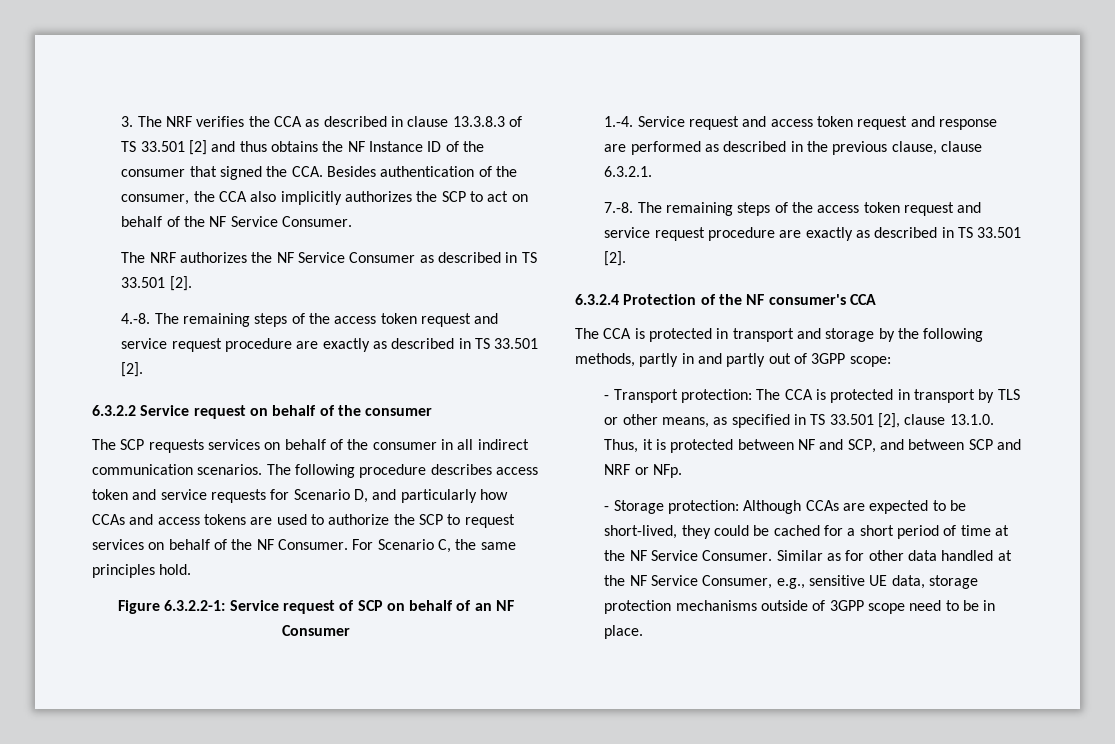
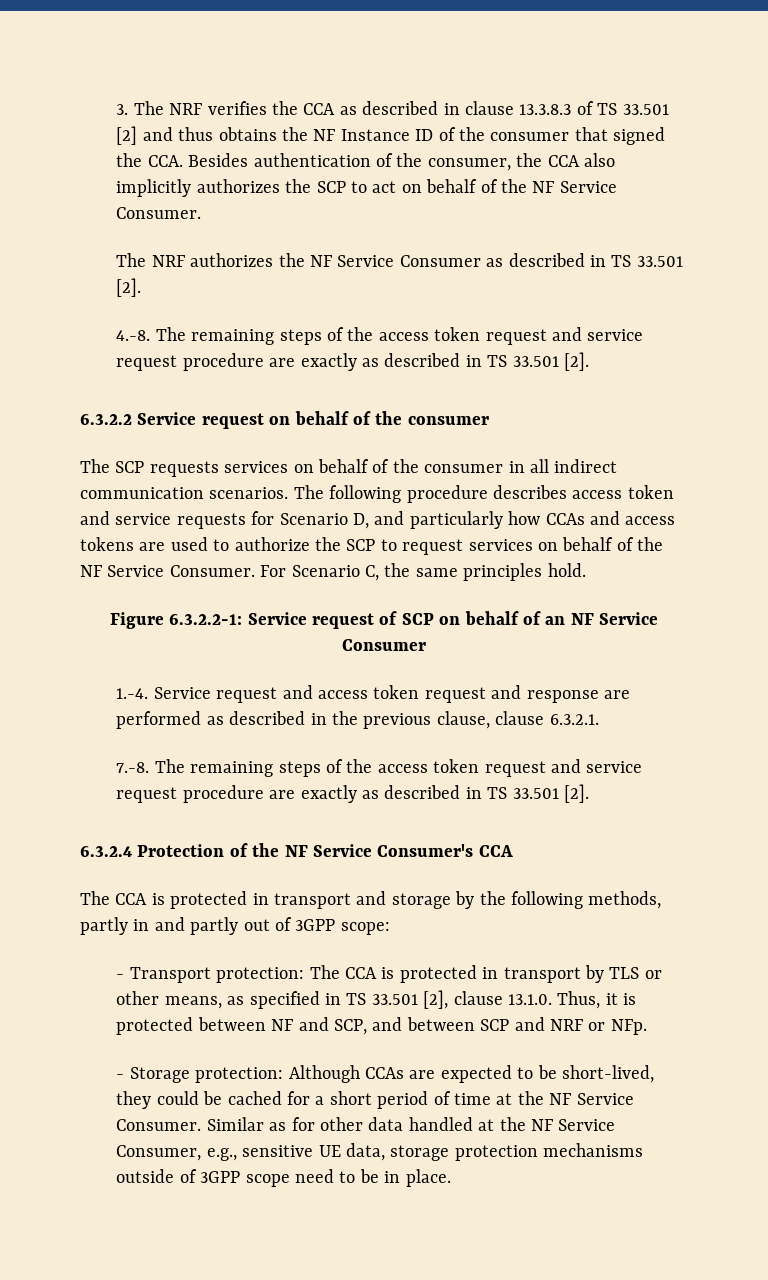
- The following procedure describes access token and service requests for Scenario D, and particularly how CCAs and access tokens are used to authorize the SCP to request services on behalf of the NF Consumer.
+ The following procedure describes access token and service requests for Scenario D, and particularly how CCAs and access tokens are used to authorize the SCP to request services on behalf of the NF Service Consumer.
- Figure 6.3.2.2-1: Service request of SCP on behalf of an NF Consumer
+ Figure 6.3.2.2-1: Service request of SCP on behalf of an NF Service Consumer
- 6.3.2.4 Protection of the NF consumer's CCA
+ 6.3.2.4 Protection of the NF Service Consumer's CCA

